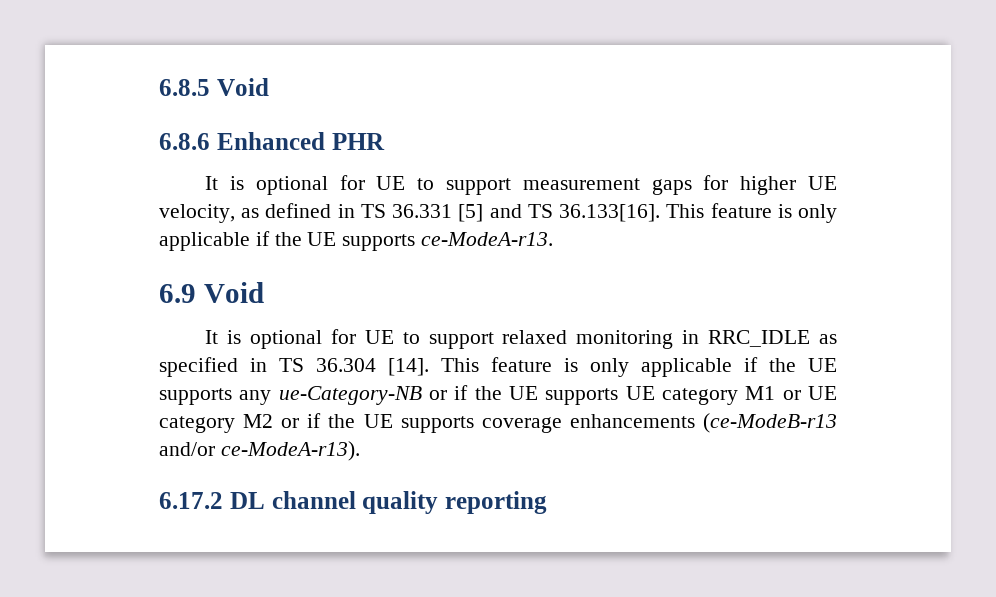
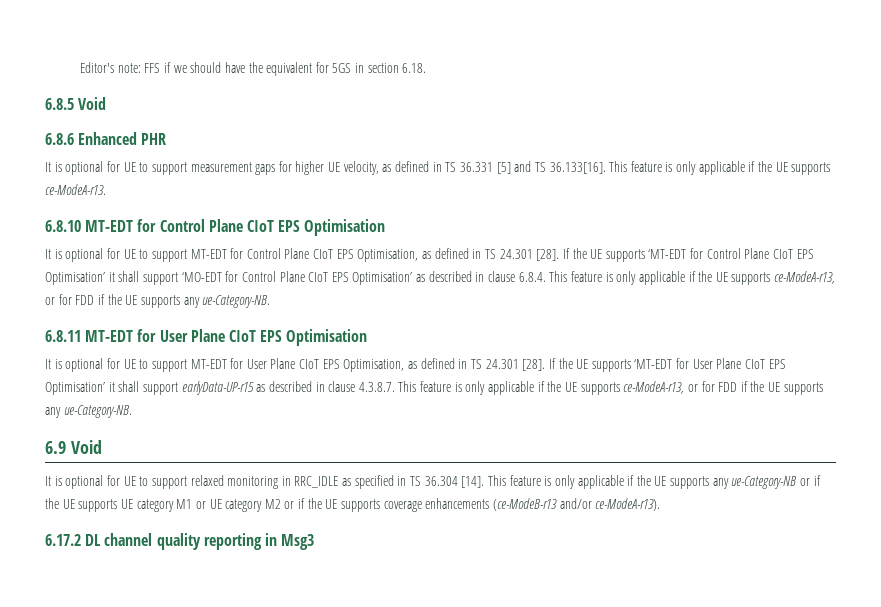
+ Editor's note: FFS if we should have the equivalent for 5GS in section 6.18.
+ 6.8.10 MT-EDT for Control Plane CIoT EPS Optimisation
+ It is optional for UE to support MT-EDT for Control Plane CIoT EPS Optimisation, as defined in TS 24.301 [28]. If the UE supports ‘MT-EDT for Control Plane CIoT EPS Optimisation’ it shall support ‘MO-EDT for Control Plane CIoT EPS Optimisation’ as described in clause 6.8.4. This feature is only applicable if the UE supports ce-ModeA-r13, or for FDD if the UE supports any ue-Category-NB.
+ 6.8.11 MT-EDT for User Plane CIoT EPS Optimisation
+ It is optional for UE to support MT-EDT for User Plane CIoT EPS Optimisation, as defined in TS 24.301 [28]. If the UE supports ‘MT-EDT for User Plane CIoT EPS Optimisation’ it shall support earlyData-UP-r15 as described in clause 4.3.8.7. This feature is only applicable if the UE supports ce-ModeA-r13, or for FDD if the UE supports any ue-Category-NB.
- 6.17.2 DL channel quality reporting
+ 6.17.2 DL channel quality reporting in Msg3

